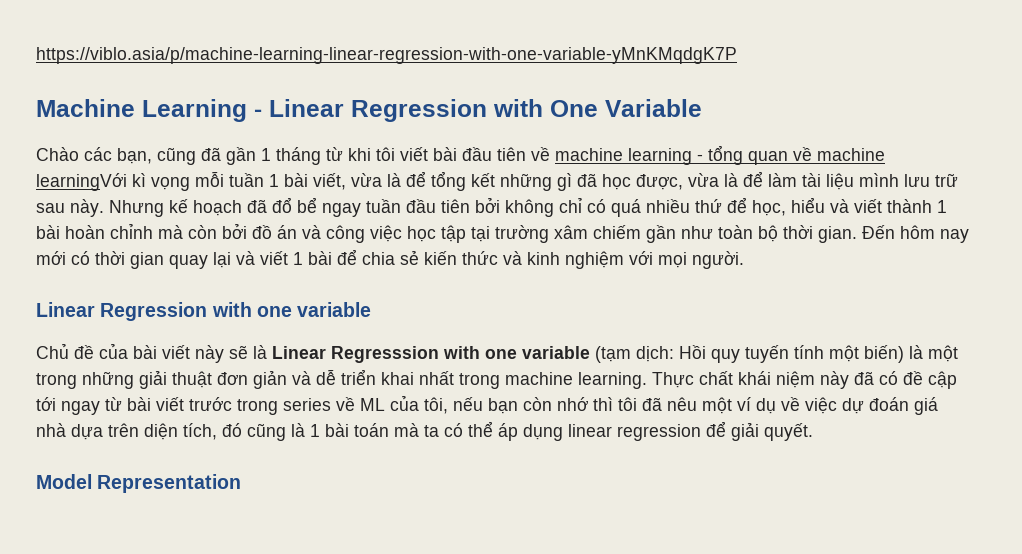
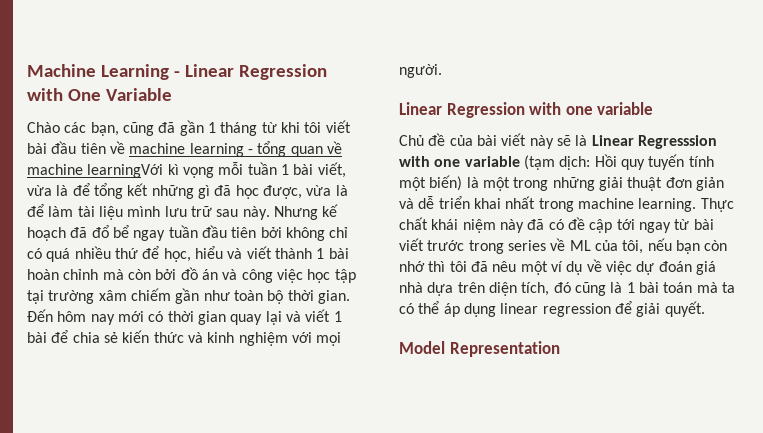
- https://viblo.asia/p/machine-learning-linear-regression-with-one-variable-yMnKMqdgK7P

